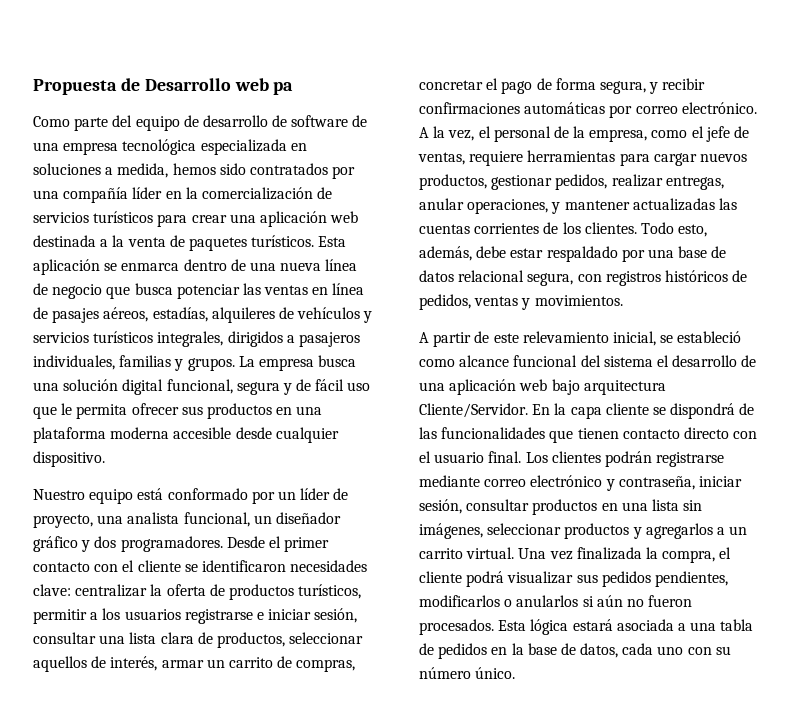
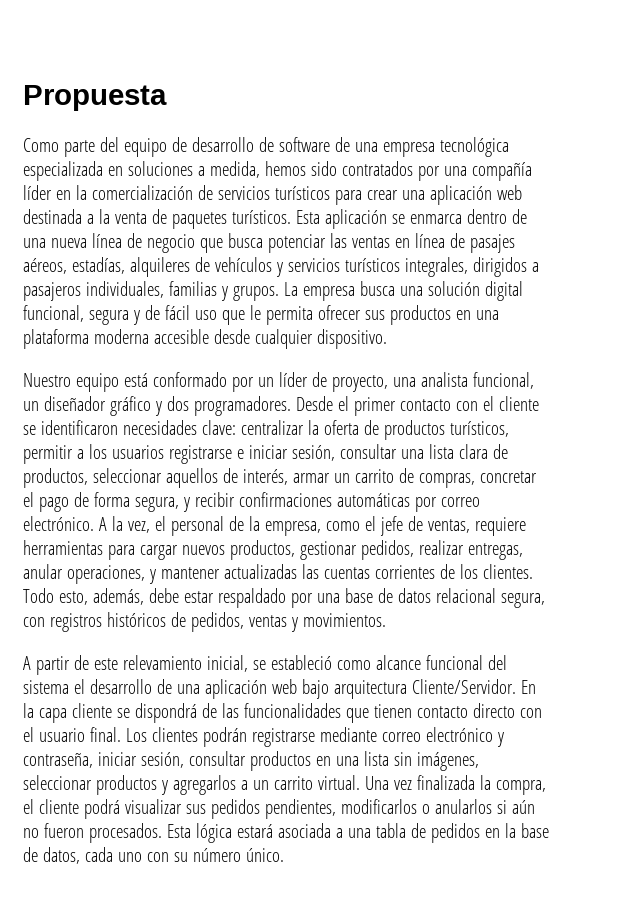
- Propuesta de Desarrollo web pa
+ Propuesta

